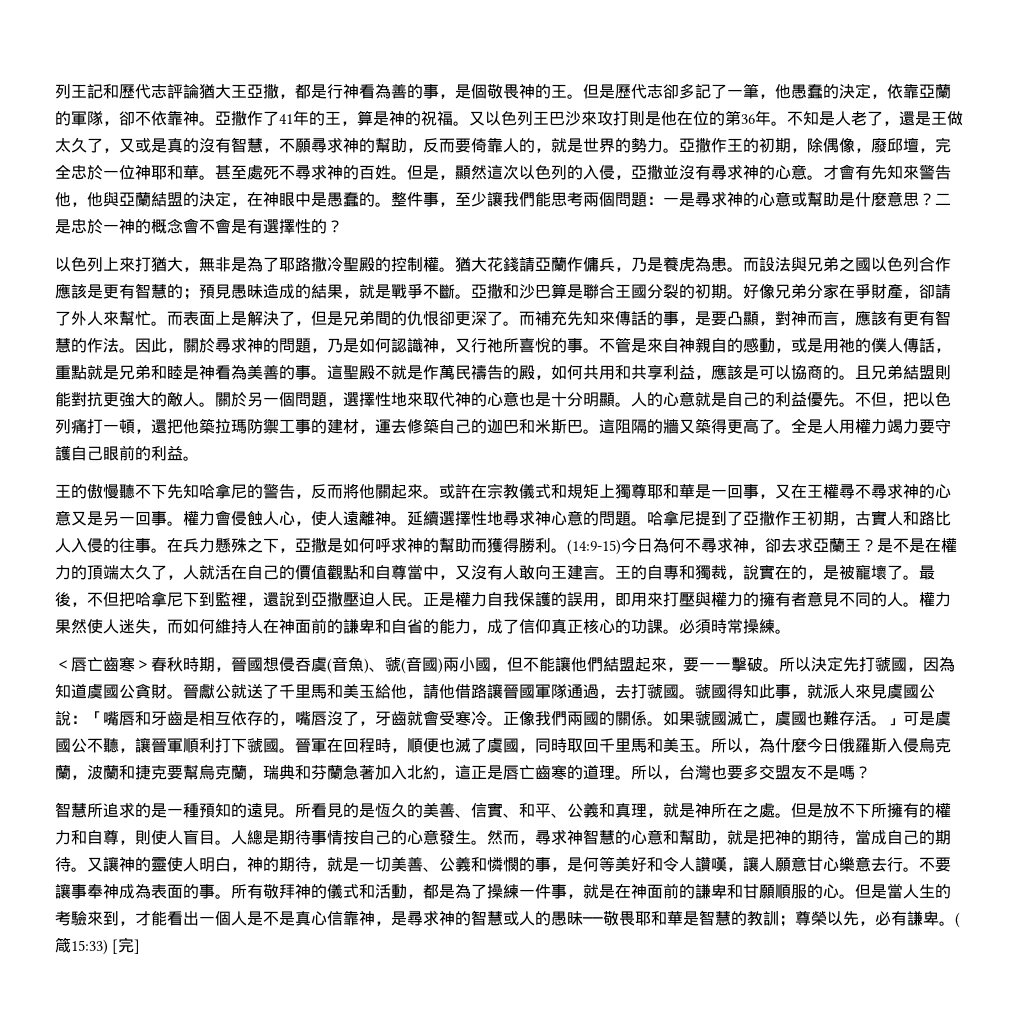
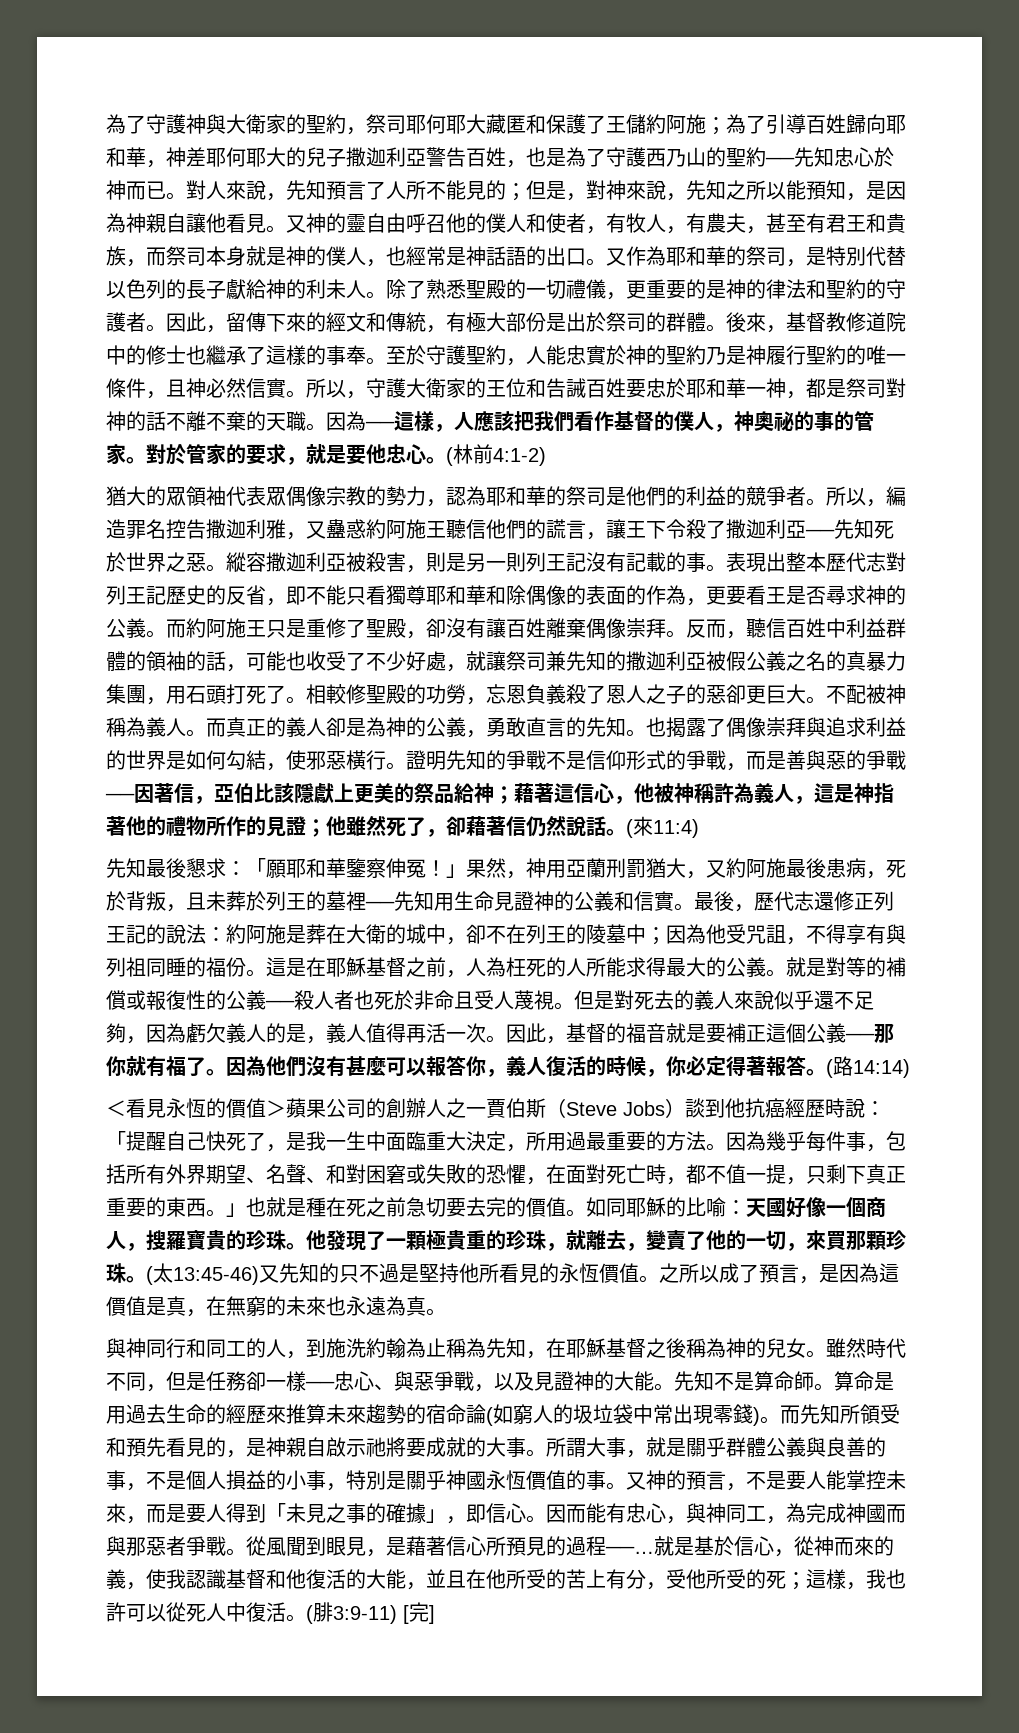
- 列王記和歷代志評論猶大王亞撒，都是行神看為善的事，是個敬畏神的王。但是歷代志卻多記了一筆，他愚蠢的決定，依靠亞蘭的軍隊，卻不依靠神。亞撒作了41年的王，算是神的祝福。又以色列王巴沙來攻打則是他在位的第36年。不知是人老了，還是王做太久了，又或是真的沒有智慧，不願尋求神的幫助，反而要倚靠人的，就是世界的勢力。亞撒作王的初期，除偶像，廢邱壇，完全忠於一位神耶和華。甚至處死不尋求神的百姓。但是，顯然這次以色列的入侵，亞撒並沒有尋求神的心意。才會有先知來警告他，他與亞蘭結盟的決定，在神眼中是愚蠢的。整件事，至少讓我們能思考兩個問題：一是尋求神的心意或幫助是什麼意思？二是忠於一神的概念會不會是有選擇性的？
- 以色列上來打猶大，無非是為了耶路撒冷聖殿的控制權。猶大花錢請亞蘭作傭兵，乃是養虎為患。而設法與兄弟之國以色列合作應該是更有智慧的；預見愚昧造成的結果，就是戰爭不斷。亞撒和沙巴算是聯合王國分裂的初期。好像兄弟分家在爭財產，卻請了外人來幫忙。而表面上是解決了，但是兄弟間的仇恨卻更深了。而補充先知來傳話的事，是要凸顯，對神而言，應該有更有智慧的作法。因此，關於尋求神的問題，乃是如何認識神，又行祂所喜悅的事。不管是來自神親自的感動，或是用祂的僕人傳話，重點就是兄弟和睦是神看為美善的事。這聖殿不就是作萬民禱告的殿，如何共用和共享利益，應該是可以協商的。且兄弟結盟則能對抗更強大的敵人。關於另一個問題，選擇性地來取代神的心意也是十分明顯。人的心意就是自己的利益優先。不但，把以色列痛打一頓，還把他築拉瑪防禦工事的建材，運去修築自己的迦巴和米斯巴。這阻隔的牆又築得更高了。全是人用權力竭力要守護自己眼前的利益。
- 王的傲慢聽不下先知哈拿尼的警告，反而將他關起來。或許在宗教儀式和規矩上獨尊耶和華是一回事，又在王權尋不尋求神的心意又是另一回事。權力會侵蝕人心，使人遠離神。延續選擇性地尋求神心意的問題。哈拿尼提到了亞撒作王初期，古實人和路比人入侵的往事。在兵力懸殊之下，亞撒是如何呼求神的幫助而獲得勝利。(14:9-15)今日為何不尋求神，卻去求亞蘭王？是不是在權力的頂端太久了，人就活在自己的價值觀點和自尊當中，又沒有人敢向王建言。王的自專和獨裁，說實在的，是被寵壞了。最後，不但把哈拿尼下到監裡，還說到亞撒壓迫人民。正是權力自我保護的誤用，即用來打壓與權力的擁有者意見不同的人。權力果然使人迷失，而如何維持人在神面前的謙卑和自省的能力，成了信仰真正核心的功課。必須時常操練。
- ＜唇亡齒寒＞春秋時期，晉國想侵吞虞(音魚)、虢(音國)兩小國，但不能讓他們結盟起來，要一一擊破。所以決定先打虢國，因為知道虞國公貪財。晉獻公就送了千里馬和美玉給他，請他借路讓晉國軍隊通過，去打虢國。虢國得知此事，就派人來見虞國公說：「嘴唇和牙齒是相互依存的，嘴唇沒了，牙齒就會受寒冷。正像我們兩國的關係。如果虢國滅亡，虞國也難存活。」可是虞國公不聽，讓晉軍順利打下虢國。晉軍在回程時，順便也滅了虞國，同時取回千里馬和美玉。所以，為什麼今日俄羅斯入侵烏克蘭，波蘭和捷克要幫烏克蘭，瑞典和芬蘭急著加入北約，這正是唇亡齒寒的道理。所以，台灣也要多交盟友不是嗎？
- 智慧所追求的是一種預知的遠見。所看見的是恆久的美善、信實、和平、公義和真理，就是神所在之處。但是放不下所擁有的權力和自尊，則使人盲目。人總是期待事情按自己的心意發生。然而，尋求神智慧的心意和幫助，就是把神的期待，當成自己的期待。又讓神的靈使人明白，神的期待，就是一切美善、公義和憐憫的事，是何等美好和令人讚嘆，讓人願意甘心樂意去行。不要讓事奉神成為表面的事。所有敬拜神的儀式和活動，都是為了操練一件事，就是在神面前的謙卑和甘願順服的心。但是當人生的考驗來到，才能看出一個人是不是真心信靠神，是尋求神的智慧或人的愚昧──敬畏耶和華是智慧的教訓；尊榮以先，必有謙卑。(箴15:33) [完]
+ 為了守護神與大衛家的聖約，祭司耶何耶大藏匿和保護了王儲約阿施；為了引導百姓歸向耶和華，神差耶何耶大的兒子撒迦利亞警告百姓，也是為了守護西乃山的聖約──先知忠心於神而已。對人來說，先知預言了人所不能見的；但是，對神來說，先知之所以能預知，是因為神親自讓他看見。又神的靈自由呼召他的僕人和使者，有牧人，有農夫，甚至有君王和貴族，而祭司本身就是神的僕人，也經常是神話語的出口。又作為耶和華的祭司，是特別代替以色列的長子獻給神的利未人。除了熟悉聖殿的一切禮儀，更重要的是神的律法和聖約的守護者。因此，留傳下來的經文和傳統，有極大部份是出於祭司的群體。後來，基督教修道院中的修士也繼承了這樣的事奉。至於守護聖約，人能忠實於神的聖約乃是神履行聖約的唯一條件，且神必然信實。所以，守護大衛家的王位和告誡百姓要忠於耶和華一神，都是祭司對神的話不離不棄的天職。因為──這樣，人應該把我們看作基督的僕人，神奧祕的事的管家。對於管家的要求，就是要他忠心。(林前4:1-2)
+ 猶大的眾領袖代表眾偶像宗教的勢力，認為耶和華的祭司是他們的利益的競爭者。所以，編造罪名控告撒迦利雅，又蠱惑約阿施王聽信他們的謊言，讓王下令殺了撒迦利亞──先知死於世界之惡。縱容撒迦利亞被殺害，則是另一則列王記沒有記載的事。表現出整本歷代志對列王記歷史的反省，即不能只看獨尊耶和華和除偶像的表面的作為，更要看王是否尋求神的公義。而約阿施王只是重修了聖殿，卻沒有讓百姓離棄偶像崇拜。反而，聽信百姓中利益群體的領袖的話，可能也收受了不少好處，就讓祭司兼先知的撒迦利亞被假公義之名的真暴力集團，用石頭打死了。相較修聖殿的功勞，忘恩負義殺了恩人之子的惡卻更巨大。不配被神稱為義人。而真正的義人卻是為神的公義，勇敢直言的先知。也揭露了偶像崇拜與追求利益的世界是如何勾結，使邪惡橫行。證明先知的爭戰不是信仰形式的爭戰，而是善與惡的爭戰──因著信，亞伯比該隱獻上更美的祭品給神；藉著這信心，他被神稱許為義人，這是神指著他的禮物所作的見證；他雖然死了，卻藉著信仍然說話。(來11:4)
+ 先知最後懇求：「願耶和華鑒察伸冤！」果然，神用亞蘭刑罰猶大，又約阿施最後患病，死於背叛，且未葬於列王的墓裡──先知用生命見證神的公義和信實。最後，歷代志還修正列王記的說法：約阿施是葬在大衛的城中，卻不在列王的陵墓中；因為他受咒詛，不得享有與列祖同睡的福份。這是在耶穌基督之前，人為枉死的人所能求得最大的公義。就是對等的補償或報復性的公義──殺人者也死於非命且受人蔑視。但是對死去的義人來說似乎還不足夠，因為虧欠義人的是，義人值得再活一次。因此，基督的福音就是要補正這個公義──那你就有福了。因為他們沒有甚麼可以報答你，義人復活的時候，你必定得著報答。(路14:14)
+ ＜看見永恆的價值＞蘋果公司的創辦人之一賈伯斯（Steve Jobs）談到他抗癌經歷時說：「提醒自己快死了，是我一生中面臨重大決定，所用過最重要的方法。因為幾乎每件事，包括所有外界期望、名聲、和對困窘或失敗的恐懼，在面對死亡時，都不值一提，只剩下真正重要的東西。」也就是種在死之前急切要去完的價值。如同耶穌的比喻：天國好像一個商人，搜羅寶貴的珍珠。他發現了一顆極貴重的珍珠，就離去，變賣了他的一切，來買那顆珍珠。(太13:45-46)又先知的只不過是堅持他所看見的永恆價值。之所以成了預言，是因為這價值是真，在無窮的未來也永遠為真。
+ 與神同行和同工的人，到施洗約翰為止稱為先知，在耶穌基督之後稱為神的兒女。雖然時代不同，但是任務卻一樣──忠心、與惡爭戰，以及見證神的大能。先知不是算命師。算命是用過去生命的經歷來推算未來趨勢的宿命論(如窮人的圾垃袋中常出現零錢)。而先知所領受和預先看見的，是神親自啟示祂將要成就的大事。所謂大事，就是關乎群體公義與良善的事，不是個人損益的小事，特別是關乎神國永恆價值的事。又神的預言，不是要人能掌控未來，而是要人得到「未見之事的確據」，即信心。因而能有忠心，與神同工，為完成神國而與那惡者爭戰。從風聞到眼見，是藉著信心所預見的過程──…就是基於信心，從神而來的義，使我認識基督和他復活的大能，並且在他所受的苦上有分，受他所受的死；這樣，我也許可以從死人中復活。(腓3:9-11) [完]

